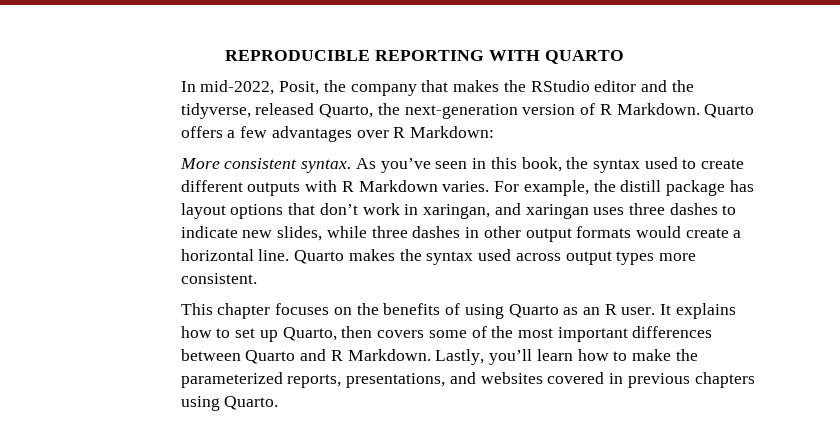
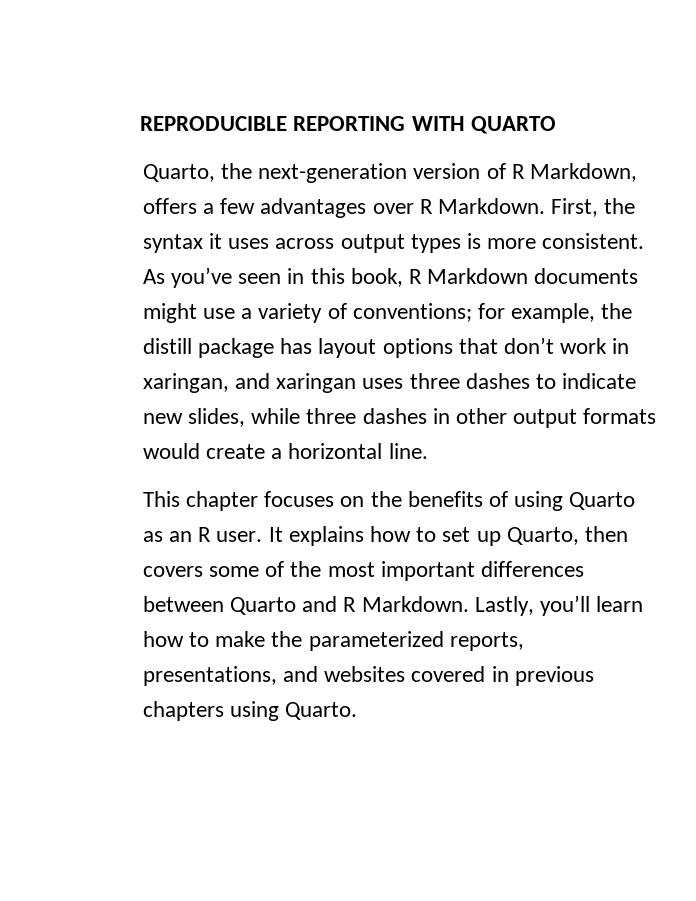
- In mid-2022, Posit, the company that makes the RStudio editor and the tidyverse, released Quarto, the next-generation version of R Markdown. Quarto offers a few advantages over R Markdown:
- More consistent syntax.
+ Quarto, the next-generation version of R Markdown, offers a few advantages over R Markdown. First, the syntax it uses across output types is more consistent.
- As you’ve seen in this book, the syntax used to create different outputs with R Markdown varies. For example, the distill package has layout options that don’t work in xaringan, and xaringan uses three dashes to indicate new slides, while three dashes in other output formats would create a horizontal line. Quarto makes the syntax used across output types more consistent.
+ As you’ve seen in this book, R Markdown documents might use a variety of conventions; for example, the distill package has layout options that don’t work in xaringan, and xaringan uses three dashes to indicate new slides, while three dashes in other output formats would create a horizontal line.

